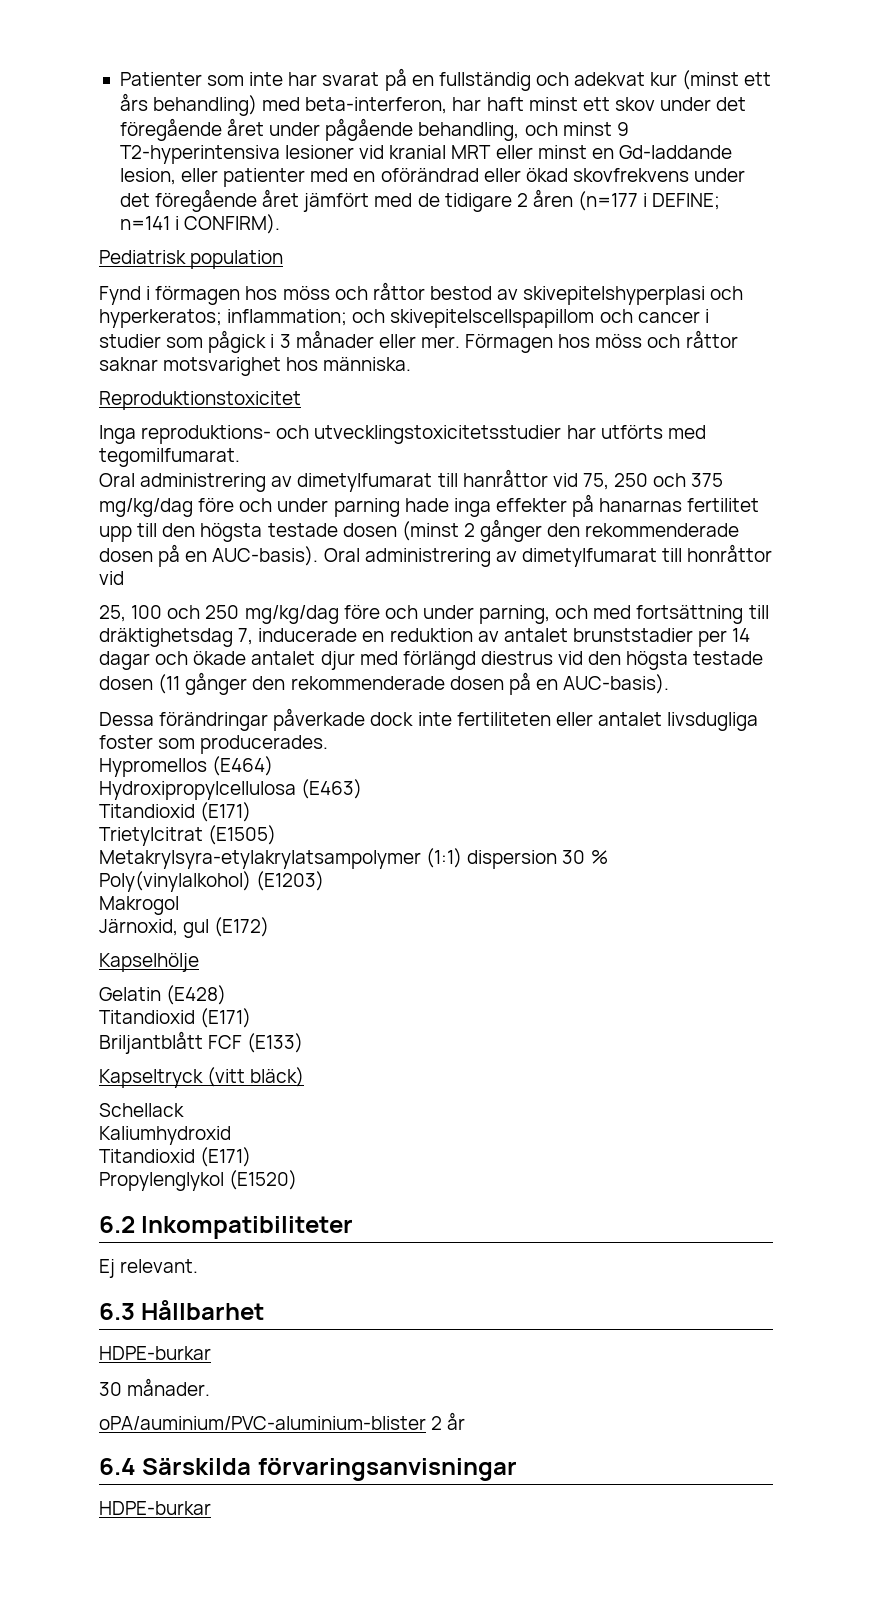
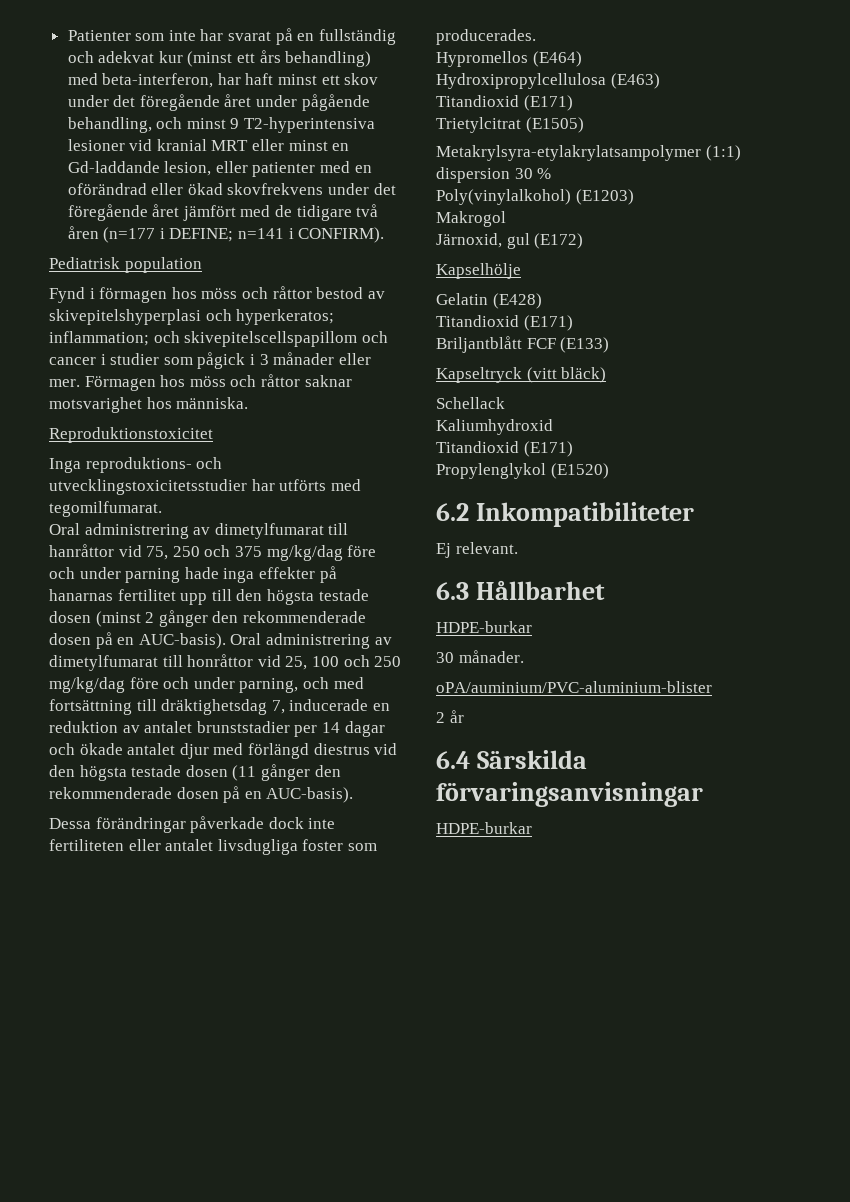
- Patienter som inte har svarat på en fullständig och adekvat kur (minst ett års behandling) med beta-interferon, har haft minst ett skov under det föregående året under pågående behandling, och minst 9 T2-hyperintensiva lesioner vid kranial MRT eller minst en Gd-laddande lesion, eller patienter med en oförändrad eller ökad skovfrekvens under det föregående året jämfört med de tidigare 2 åren (n=177 i DEFINE;
+ Patienter som inte har svarat på en fullständig och adekvat kur (minst ett års behandling) med beta-interferon, har haft minst ett skov under det föregående året under pågående behandling, och minst 9 T2-hyperintensiva lesioner vid kranial MRT eller minst en Gd-laddande lesion, eller patienter med en oförändrad eller ökad skovfrekvens under det föregående året jämfört med de tidigare två åren (n=177 i DEFINE;
- Oral administrering av dimetylfumarat till honråttor vid
- 25, 100 och 250 mg/kg/dag före och under parning, och med fortsättning till dräktighetsdag 7, inducerade en reduktion av antalet brunststadier per 14 dagar och ökade antalet djur med förlängd diestrus vid den högsta testade dosen (11 gånger den rekommenderade dosen på en AUC-basis).
+ Oral administrering av dimetylfumarat till honråttor vid 25, 100 och 250 mg/kg/dag före och under parning, och med fortsättning till dräktighetsdag 7, inducerade en reduktion av antalet brunststadier per 14 dagar och ökade antalet djur med förlängd diestrus vid den högsta testade dosen (11 gånger den rekommenderade dosen på en AUC-basis).
- oPA/auminium/PVC-aluminium-blister 2 år
+ oPA/auminium/PVC-aluminium-blister
+ 2 år

